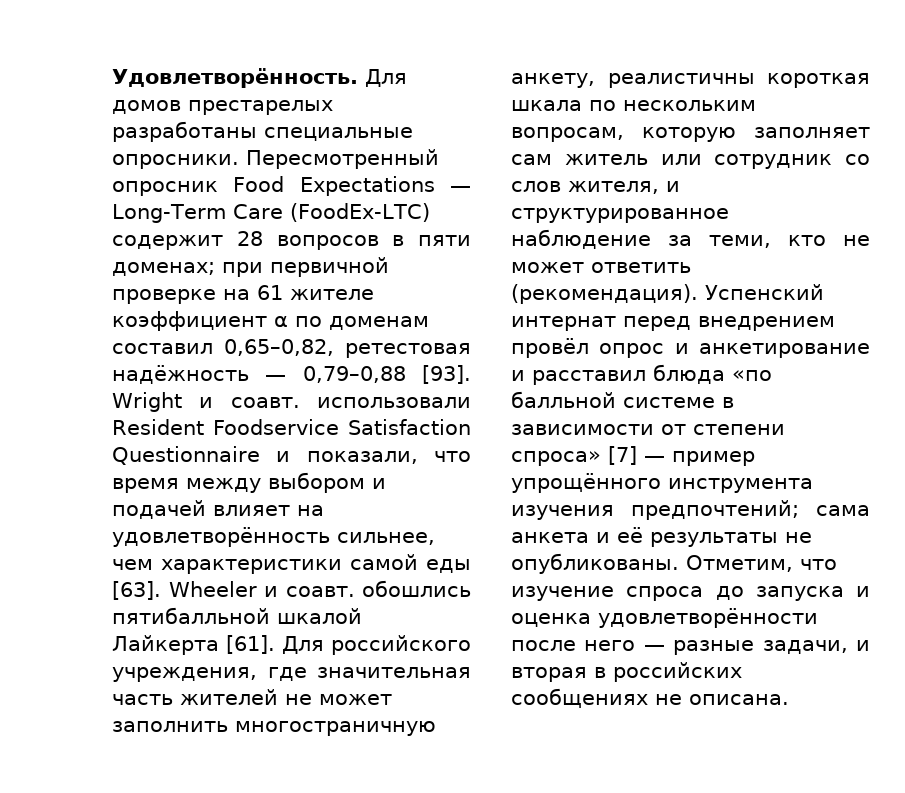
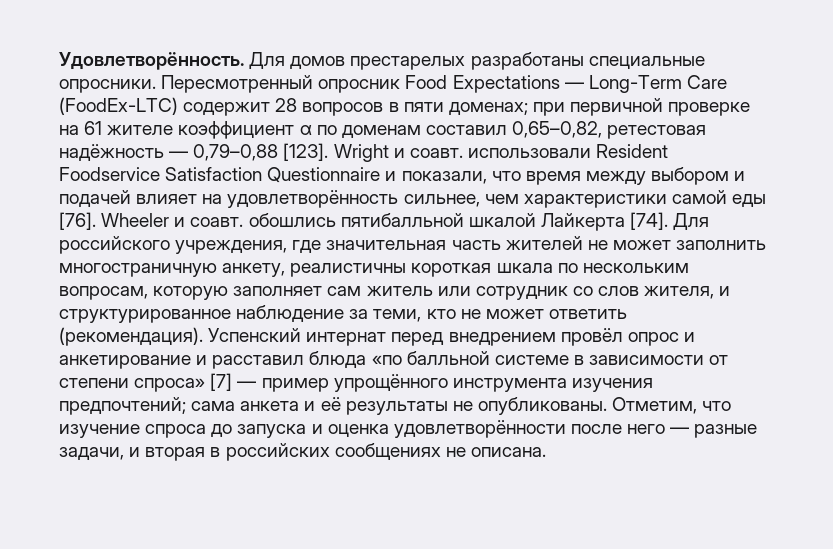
- Пересмотренный опросник Food Expectations — Long-Term Care (FoodEx-LTC) содержит 28 вопросов в пяти доменах; при первичной проверке на 61 жителе коэффициент α по доменам составил 0,65–0,82, ретестовая надёжность — 0,79–0,88 [93].
+ Пересмотренный опросник Food Expectations — Long-Term Care (FoodEx-LTC) содержит 28 вопросов в пяти доменах; при первичной проверке на 61 жителе коэффициент α по доменам составил 0,65–0,82, ретестовая надёжность — 0,79–0,88 [123].
- Wright и соавт. использовали Resident Foodservice Satisfaction Questionnaire и показали, что время между выбором и подачей влияет на удовлетворённость сильнее, чем характеристики самой еды [63].
+ Wright и соавт. использовали Resident Foodservice Satisfaction Questionnaire и показали, что время между выбором и подачей влияет на удовлетворённость сильнее, чем характеристики самой еды [76].
- Wheeler и соавт. обошлись пятибалльной шкалой Лайкерта [61].
+ Wheeler и соавт. обошлись пятибалльной шкалой Лайкерта [74].

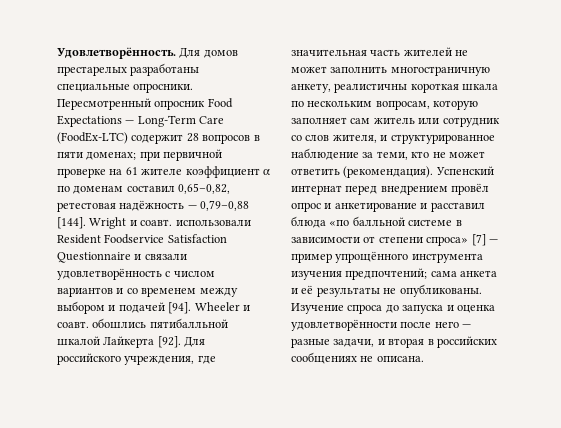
- Пересмотренный опросник Food Expectations — Long-Term Care (FoodEx-LTC) содержит 28 вопросов в пяти доменах; при первичной проверке на 61 жителе коэффициент α по доменам составил 0,65–0,82, ретестовая надёжность — 0,79–0,88 [123].
+ Пересмотренный опросник Food Expectations — Long-Term Care (FoodEx-LTC) содержит 28 вопросов в пяти доменах; при первичной проверке на 61 жителе коэффициент α по доменам составил 0,65–0,82, ретестовая надёжность — 0,79–0,88 [144].
- Wright и соавт. использовали Resident Foodservice Satisfaction Questionnaire и показали, что время между выбором и подачей влияет на удовлетворённость сильнее, чем характеристики самой еды [76].
+ Wright и соавт. использовали Resident Foodservice Satisfaction Questionnaire и связали удовлетворённость с числом вариантов и со временем между выбором и подачей [94].
- Wheeler и соавт. обошлись пятибалльной шкалой Лайкерта [74].
+ Wheeler и соавт. обошлись пятибалльной шкалой Лайкерта [92].
- Отметим, что изучение спроса до запуска и оценка удовлетворённости после него — разные задачи, и вторая в российских сообщениях не описана.
+ Изучение спроса до запуска и оценка удовлетворённости после него — разные задачи, и вторая в российских сообщениях не описана.

